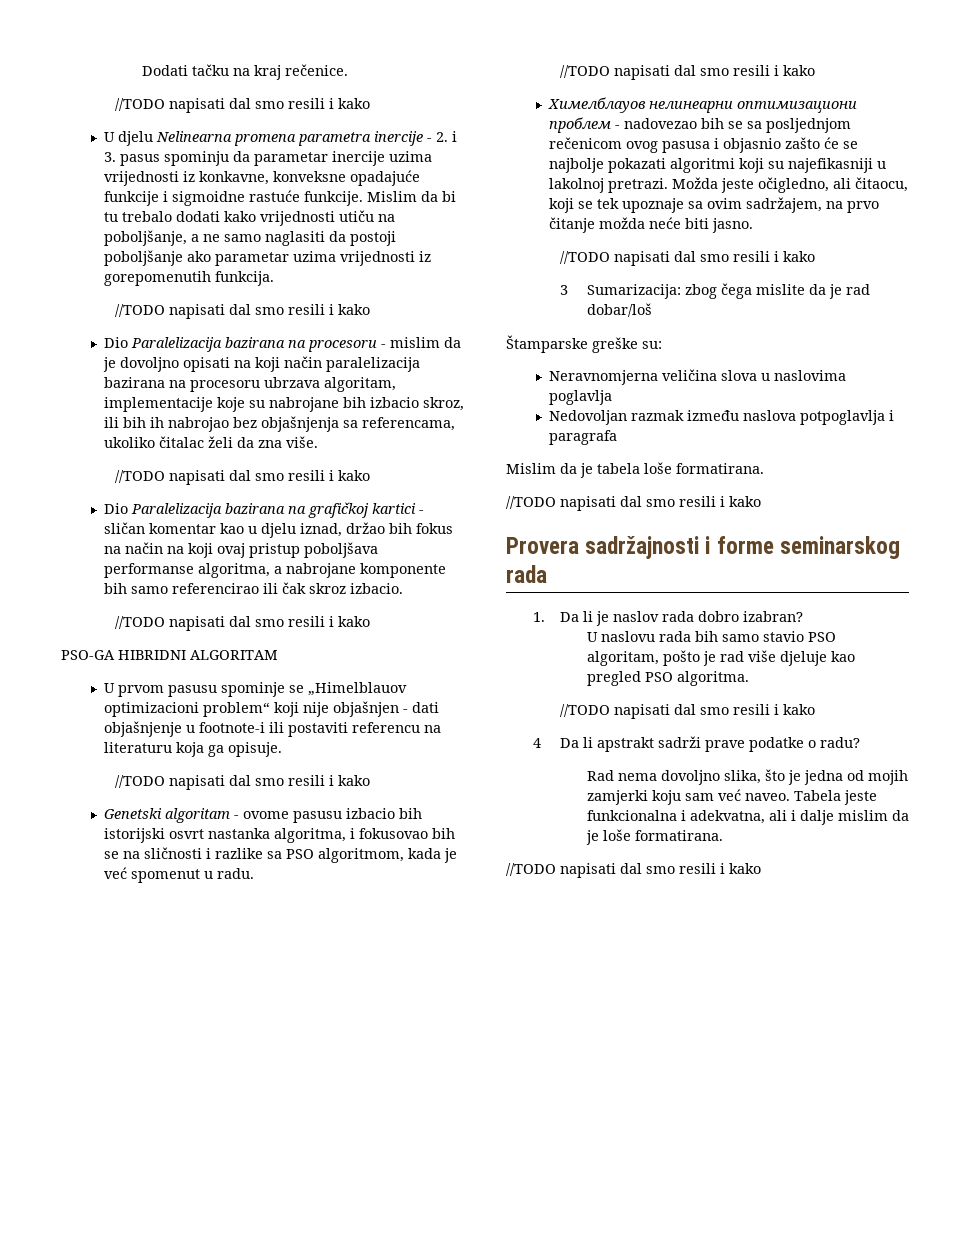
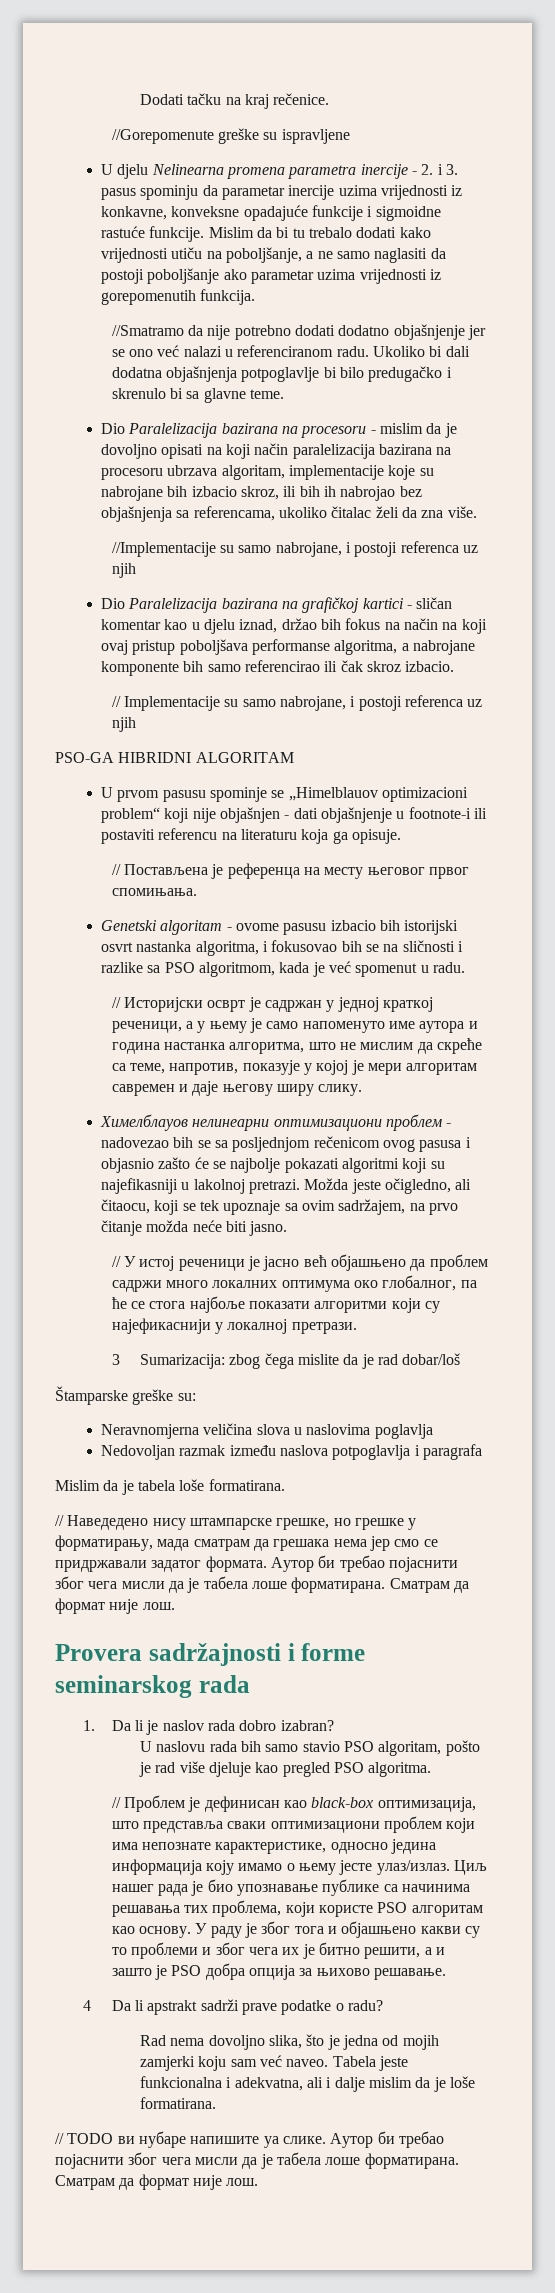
  Dodati tačku na kraj rečenice.
- //TODO napisati dal smo resili i kako
+ //Gorepomenute greške su ispravljene
  Mislim da bi tu trebalo dodati kako vrijednosti utiču na poboljšanje, a ne samo naglasiti da postoji poboljšanje ako parametar uzima vrijednosti iz gorepomenutih funkcija.
- //TODO napisati dal smo resili i kako
+ //Smatramo da nije potrebno dodati dodatno objašnjenje jer se ono već nalazi u referenciranom radu. Ukoliko bi dali dodatna objašnjenja potpoglavlje bi bilo predugačko i skrenulo bi sa glavne teme.
  Dio Paralelizacija bazirana na procesoru - mislim da je dovoljno opisati na koji način paralelizacija bazirana na procesoru ubrzava algoritam, implementacije koje su nabrojane bih izbacio skroz, ili bih ih nabrojao bez objašnjenja sa referencama, ukoliko čitalac želi da zna više.
- //TODO napisati dal smo resili i kako
+ //Implementacije su samo nabrojane, i postoji referenca uz njih
  Dio Paralelizacija bazirana na grafičkoj kartici - sličan komentar kao u djelu iznad, držao bih fokus na način na koji ovaj pristup poboljšava performanse algoritma, a nabrojane komponente bih samo referencirao ili čak skroz izbacio.
- //TODO napisati dal smo resili i kako
+ // Implementacije su samo nabrojane, i postoji referenca uz njih
  U prvom pasusu spominje se „Himelblauov optimizacioni problem“ koji nije objašnjen - dati objašnjenje u footnote-i ili postaviti referencu na literaturu koja ga opisuje.
- //TODO napisati dal smo resili i kako
+ // Постављена је референца на месту његовог првог спомињања.
  Genetski algoritam - ovome pasusu izbacio bih istorijski osvrt nastanka algoritma, i fokusovao bih se na sličnosti i razlike sa PSO algoritmom, kada je već spomenut u radu.
- //TODO napisati dal smo resili i kako
+ // Историјски осврт је садржан у једној краткој реченици, а у њему је само напоменуто име аутора и година настанка алгоритма, што не мислим да скреће са теме, напротив, показује у којој је мери алгоритам савремен и даје његову ширу слику.
  Možda jeste očigledno, ali čitaocu, koji se tek upoznaje sa ovim sadržajem, na prvo čitanje možda neće biti jasno.
- //TODO napisati dal smo resili i kako
+ // У истој реченици је јасно већ објашњено да проблем садржи много локалних оптимума око глобалног, па ће се стога најбоље показати алгоритми који су најефикаснији у локалној претрази.
  Mislim da je tabela loše formatirana.
- //TODO napisati dal smo resili i kako
+ // Наведедено нису штампарске грешке, но грешке у форматирању, мада сматрам да грешака нема јер смо се придржавали задатог формата. Аутор би требао појаснити због чега мисли да је табела лоше форматирана. Сматрам да формат није лош.
  U naslovu rada bih samo stavio PSO algoritam, pošto je rad više djeluje kao pregled PSO algoritma.
- //TODO napisati dal smo resili i kako
+ // Проблем је дефинисан као black-box оптимизација, што представља сваки оптимизациони проблем који има непознате карактеристике, односно једина информација коју имамо о њему јесте улаз/излаз. Циљ нашег рада је био упознавање публике са начинима решавања тих проблема, који користе PSO алгоритам као основу. У раду је због тога и објашњено какви су то проблеми и због чега их је битно решити, а и зашто је PSO добра опција за њихово решавање.
  Tabela jeste funkcionalna i adekvatna, ali i dalje mislim da je loše formatirana.
- //TODO napisati dal smo resili i kako
+ // TODO ви нубаре напишите уа слике. Аутор би требао појаснити због чега мисли да је табела лоше форматирана. Сматрам да формат није лош.

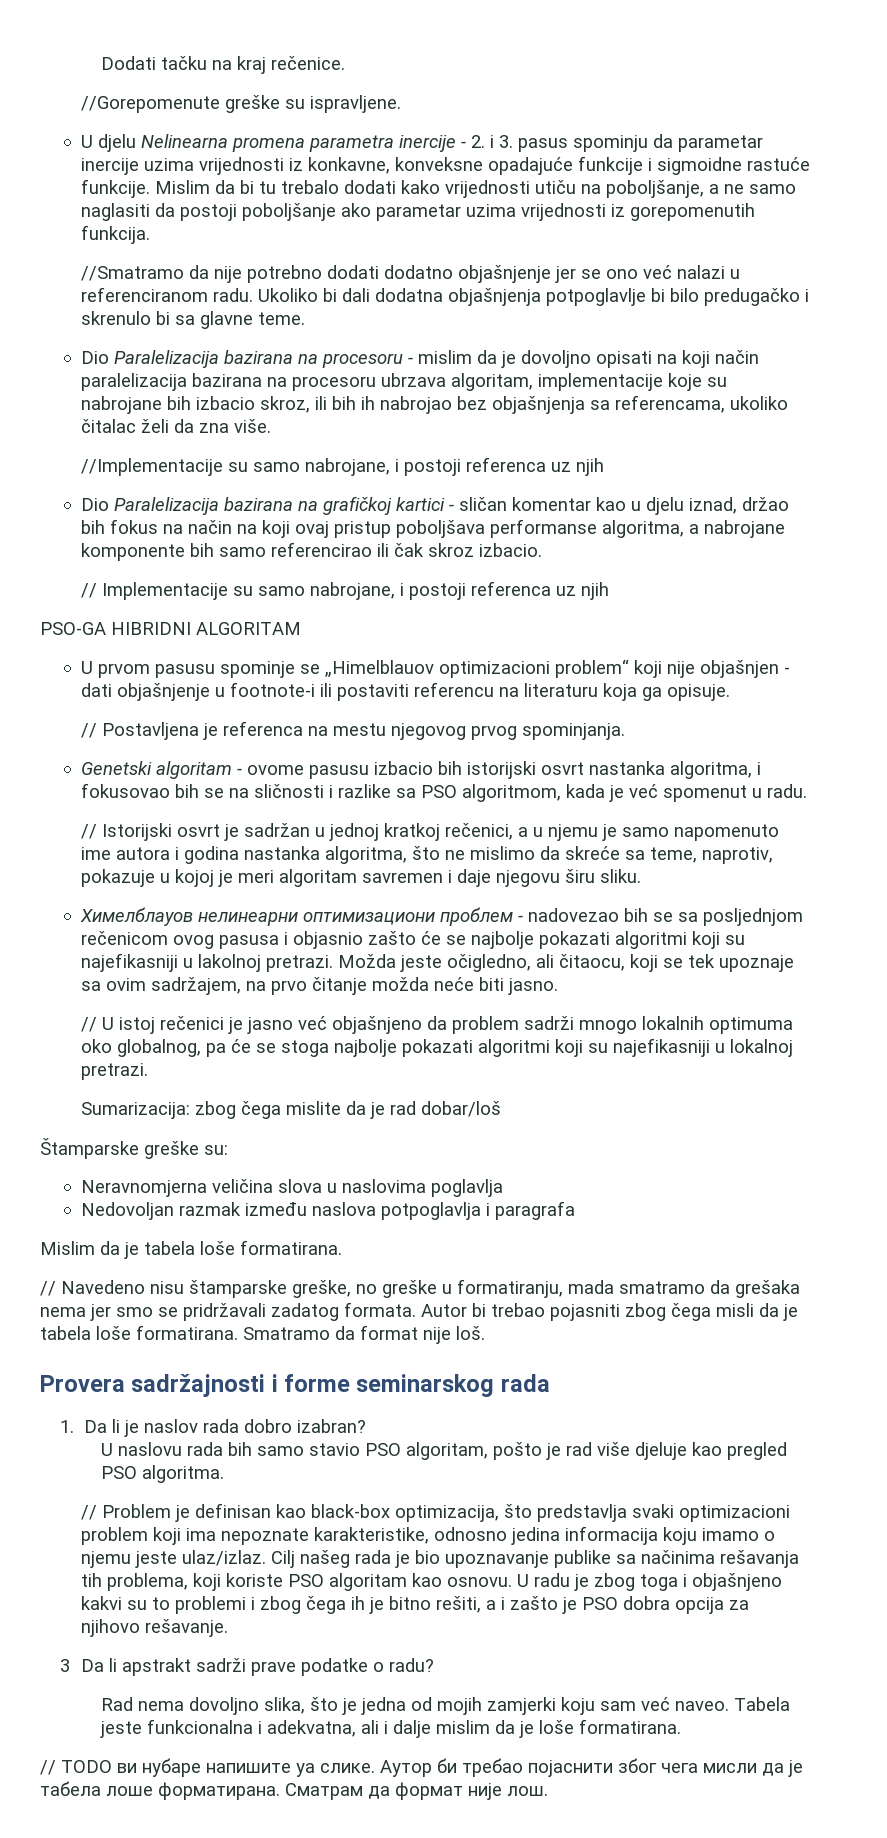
- //Gorepomenute greške su ispravljene
+ //Gorepomenute greške su ispravljene.
- // Постављена је референца на месту његовог првог спомињања.
+ // Postavljena je referenca na mestu njegovog prvog spominjanja.
- // Историјски осврт је садржан у једној краткој реченици, а у њему је само напоменуто име аутора и година настанка алгоритма, што не мислим да скреће са теме, напротив, показује у којој је мери алгоритам савремен и даје његову ширу слику.
+ // Istorijski osvrt je sadržan u jednoj kratkoj rečenici, a u njemu je samo napomenuto ime autora i godina nastanka algoritma, što ne mislimo da skreće sa teme, naprotiv, pokazuje u kojoj je meri algoritam savremen i daje njegovu širu sliku.
- // У истој реченици је јасно већ објашњено да проблем садржи много локалних оптимума око глобалног, па ће се стога најбоље показати алгоритми који су најефикаснији у локалној претрази.
- 3 Sumarizacija: zbog čega mislite da je rad dobar/loš
+ // U istoj rečenici je jasno već objašnjeno da problem sadrži mnogo lokalnih optimuma oko globalnog, pa će se stoga najbolje pokazati algoritmi koji su najefikasniji u lokalnoj pretrazi.
+ Sumarizacija: zbog čega mislite da je rad dobar/loš
- // Наведедено нису штампарске грешке, но грешке у форматирању, мада сматрам да грешака нема јер смо се придржавали задатог формата. Аутор би требао појаснити због чега мисли да је табела лоше форматирана. Сматрам да формат није лош.
+ // Navedeno nisu štamparske greške, no greške u formatiranju, mada smatramo da grešaka nema jer smo se pridržavali zadatog formata. Autor bi trebao pojasniti zbog čega misli da je tabela loše formatirana. Smatramo da format nije loš.
- // Проблем је дефинисан као black-box оптимизација, што представља сваки оптимизациони проблем који има непознате карактеристике, односно једина информација коју имамо о њему јесте улаз/излаз. Циљ нашег рада је био упознавање публике са начинима решавања тих проблема, који користе PSO алгоритам као основу. У раду је због тога и објашњено какви су то проблеми и због чега их је битно решити, а и зашто је PSO добра опција за њихово решавање.
- 4 Da li apstrakt sadrži prave podatke o radu?
+ // Problem je definisan kao black-box optimizacija, što predstavlja svaki optimizacioni problem koji ima nepoznate karakteristike, odnosno jedina informacija koju imamo o njemu jeste ulaz/izlaz. Cilj našeg rada je bio upoznavanje publike sa načinima rešavanja tih problema, koji koriste PSO algoritam kao osnovu. U radu je zbog toga i objašnjeno kakvi su to problemi i zbog čega ih je bitno rešiti, a i zašto je PSO dobra opcija za njihovo rešavanje.
+ 3 Da li apstrakt sadrži prave podatke o radu?

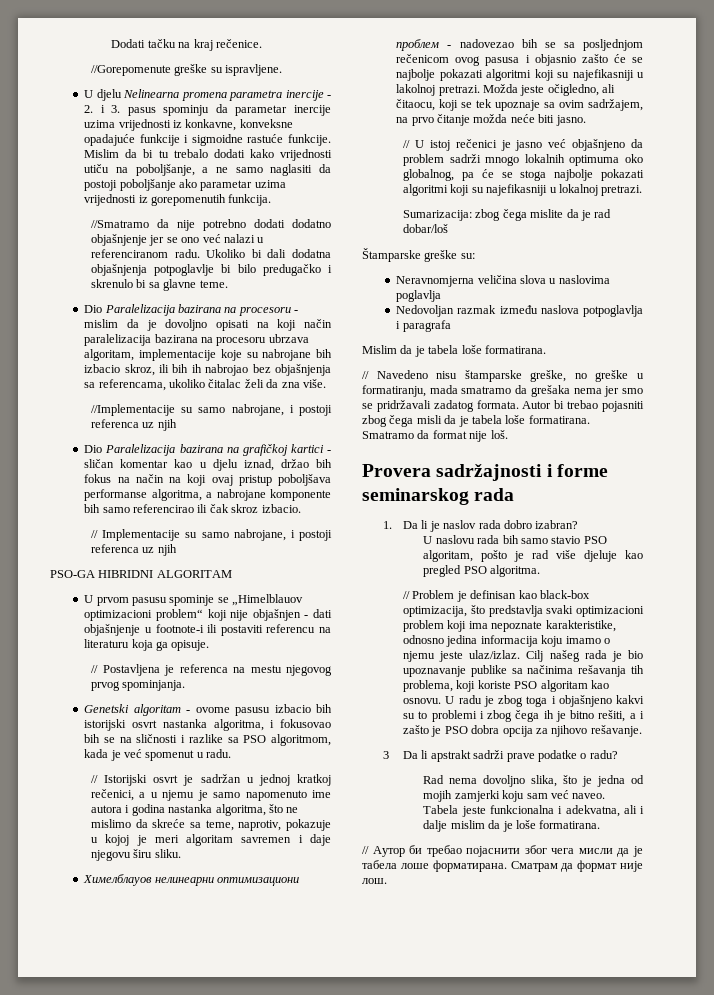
- // TODO ви нубаре напишите уа слике. Аутор би требао појаснити због чега мисли да је табела лоше форматирана.
+ // Аутор би требао појаснити због чега мисли да је табела лоше форматирана.

